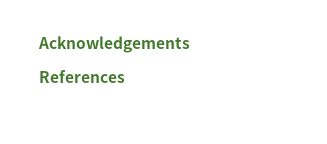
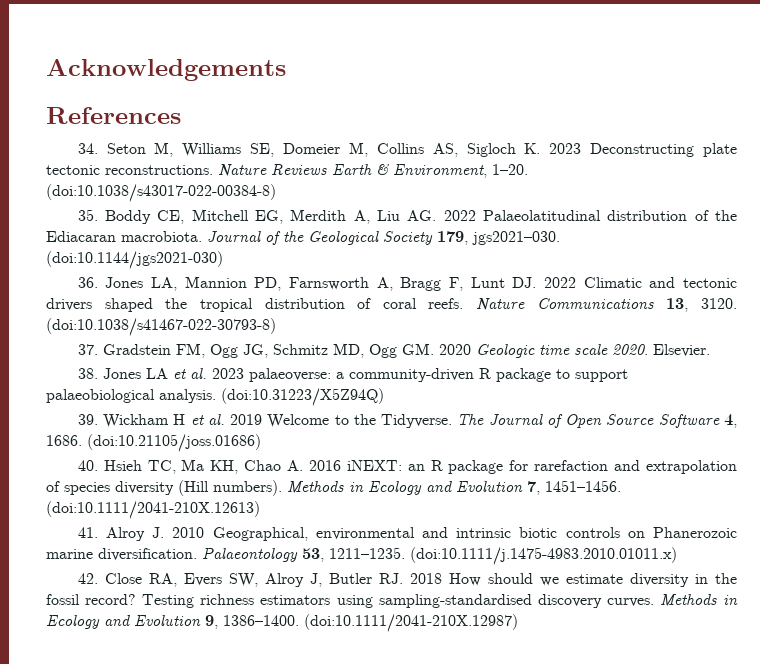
+ 34. Seton M, Williams SE, Domeier M, Collins AS, Sigloch K. 2023 Deconstructing plate tectonic reconstructions. Nature Reviews Earth & Environment, 1–20. (doi:10.1038/s43017-022-00384-8)
+ 35. Boddy CE, Mitchell EG, Merdith A, Liu AG. 2022 Palaeolatitudinal distribution of the Ediacaran macrobiota. Journal of the Geological Society 179, jgs2021–030. (doi:10.1144/jgs2021-030)
+ 36. Jones LA, Mannion PD, Farnsworth A, Bragg F, Lunt DJ. 2022 Climatic and tectonic drivers shaped the tropical distribution of coral reefs. Nature Communications 13, 3120. (doi:10.1038/s41467-022-30793-8)
+ 37. Gradstein FM, Ogg JG, Schmitz MD, Ogg GM. 2020 Geologic time scale 2020. Elsevier.
+ 38. Jones LA et al. 2023 palaeoverse: a community-driven R package to support palaeobiological analysis. (doi:10.31223/X5Z94Q)
+ 39. Wickham H et al. 2019 Welcome to the Tidyverse. The Journal of Open Source Software 4, 1686. (doi:10.21105/joss.01686)
+ 40. Hsieh TC, Ma KH, Chao A. 2016 iNEXT: an R package for rarefaction and extrapolation of species diversity (Hill numbers). Methods in Ecology and Evolution 7, 1451–1456. (doi:10.1111/2041-210X.12613)
+ 41. Alroy J. 2010 Geographical, environmental and intrinsic biotic controls on Phanerozoic marine diversification. Palaeontology 53, 1211–1235. (doi:10.1111/j.1475-4983.2010.01011.x)
+ 42. Close RA, Evers SW, Alroy J, Butler RJ. 2018 How should we estimate diversity in the fossil record? Testing richness estimators using sampling-standardised discovery curves. Methods in Ecology and Evolution 9, 1386–1400. (doi:10.1111/2041-210X.12987)

